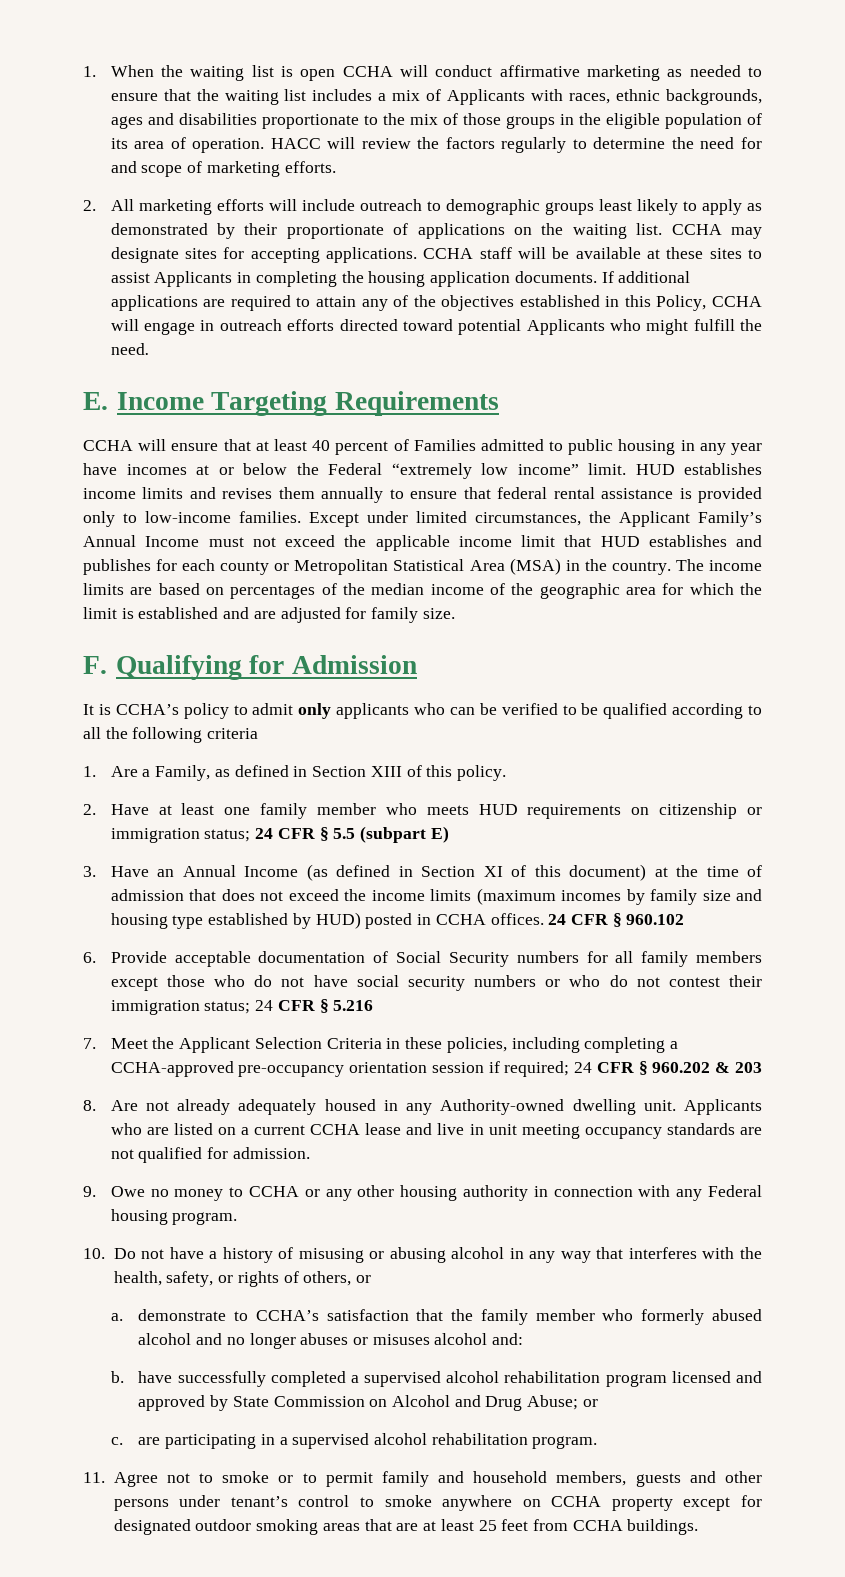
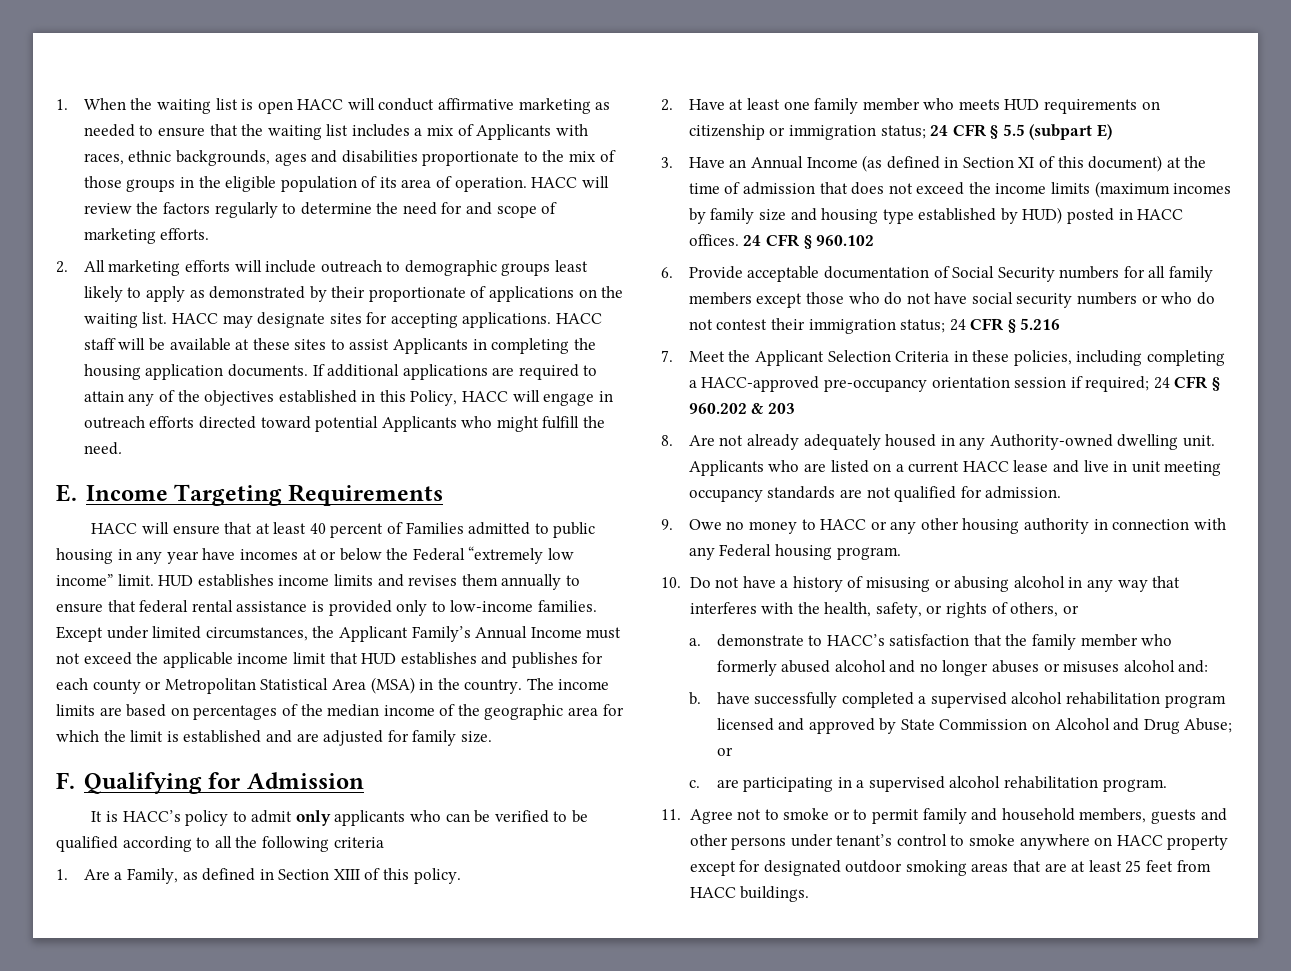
- 1. When the waiting list is open CCHA will conduct affirmative marketing as needed to ensure that the waiting list includes a mix of Applicants with races, ethnic backgrounds, ages and disabilities proportionate to the mix of those groups in the eligible population of its area of operation.
+ 1. When the waiting list is open HACC will conduct affirmative marketing as needed to ensure that the waiting list includes a mix of Applicants with races, ethnic backgrounds, ages and disabilities proportionate to the mix of those groups in the eligible population of its area of operation.
- CCHA may designate sites for accepting applications.
+ HACC may designate sites for accepting applications.
- CCHA staff will be available at these sites to assist Applicants in completing the housing application documents.
+ HACC staff will be available at these sites to assist Applicants in completing the housing application documents.
- If additional applications are required to attain any of the objectives established in this Policy, CCHA will engage in outreach efforts directed toward potential Applicants who might fulfill the need.
+ If additional applications are required to attain any of the objectives established in this Policy, HACC will engage in outreach efforts directed toward potential Applicants who might fulfill the need.
- CCHA will ensure that at least 40 percent of Families admitted to public housing in any year have incomes at or below the Federal “extremely low income” limit.
+ HACC will ensure that at least 40 percent of Families admitted to public housing in any year have incomes at or below the Federal “extremely low income” limit.
- It is CCHA’s policy to admit only applicants who can be verified to be qualified according to all the following criteria
+ It is HACC’s policy to admit only applicants who can be verified to be qualified according to all the following criteria
- 3. Have an Annual Income (as defined in Section XI of this document) at the time of admission that does not exceed the income limits (maximum incomes by family size and housing type established by HUD) posted in CCHA offices.
+ 3. Have an Annual Income (as defined in Section XI of this document) at the time of admission that does not exceed the income limits (maximum incomes by family size and housing type established by HUD) posted in HACC offices.
- 7. Meet the Applicant Selection Criteria in these policies, including completing a CCHA-approved pre-occupancy orientation session if required; 24 CFR § 960.202 & 203
+ 7. Meet the Applicant Selection Criteria in these policies, including completing a HACC-approved pre-occupancy orientation session if required; 24 CFR § 960.202 & 203
- Applicants who are listed on a current CCHA lease and live in unit meeting occupancy standards are not qualified for admission.
+ Applicants who are listed on a current HACC lease and live in unit meeting occupancy standards are not qualified for admission.
- 9. Owe no money to CCHA or any other housing authority in connection with any Federal housing program.
+ 9. Owe no money to HACC or any other housing authority in connection with any Federal housing program.
- a. demonstrate to CCHA’s satisfaction that the family member who formerly abused alcohol and no longer abuses or misuses alcohol and:
+ a. demonstrate to HACC’s satisfaction that the family member who formerly abused alcohol and no longer abuses or misuses alcohol and:
- 11. Agree not to smoke or to permit family and household members, guests and other persons under tenant’s control to smoke anywhere on CCHA property except for designated outdoor smoking areas that are at least 25 feet from CCHA buildings.
+ 11. Agree not to smoke or to permit family and household members, guests and other persons under tenant’s control to smoke anywhere on HACC property except for designated outdoor smoking areas that are at least 25 feet from HACC buildings.

